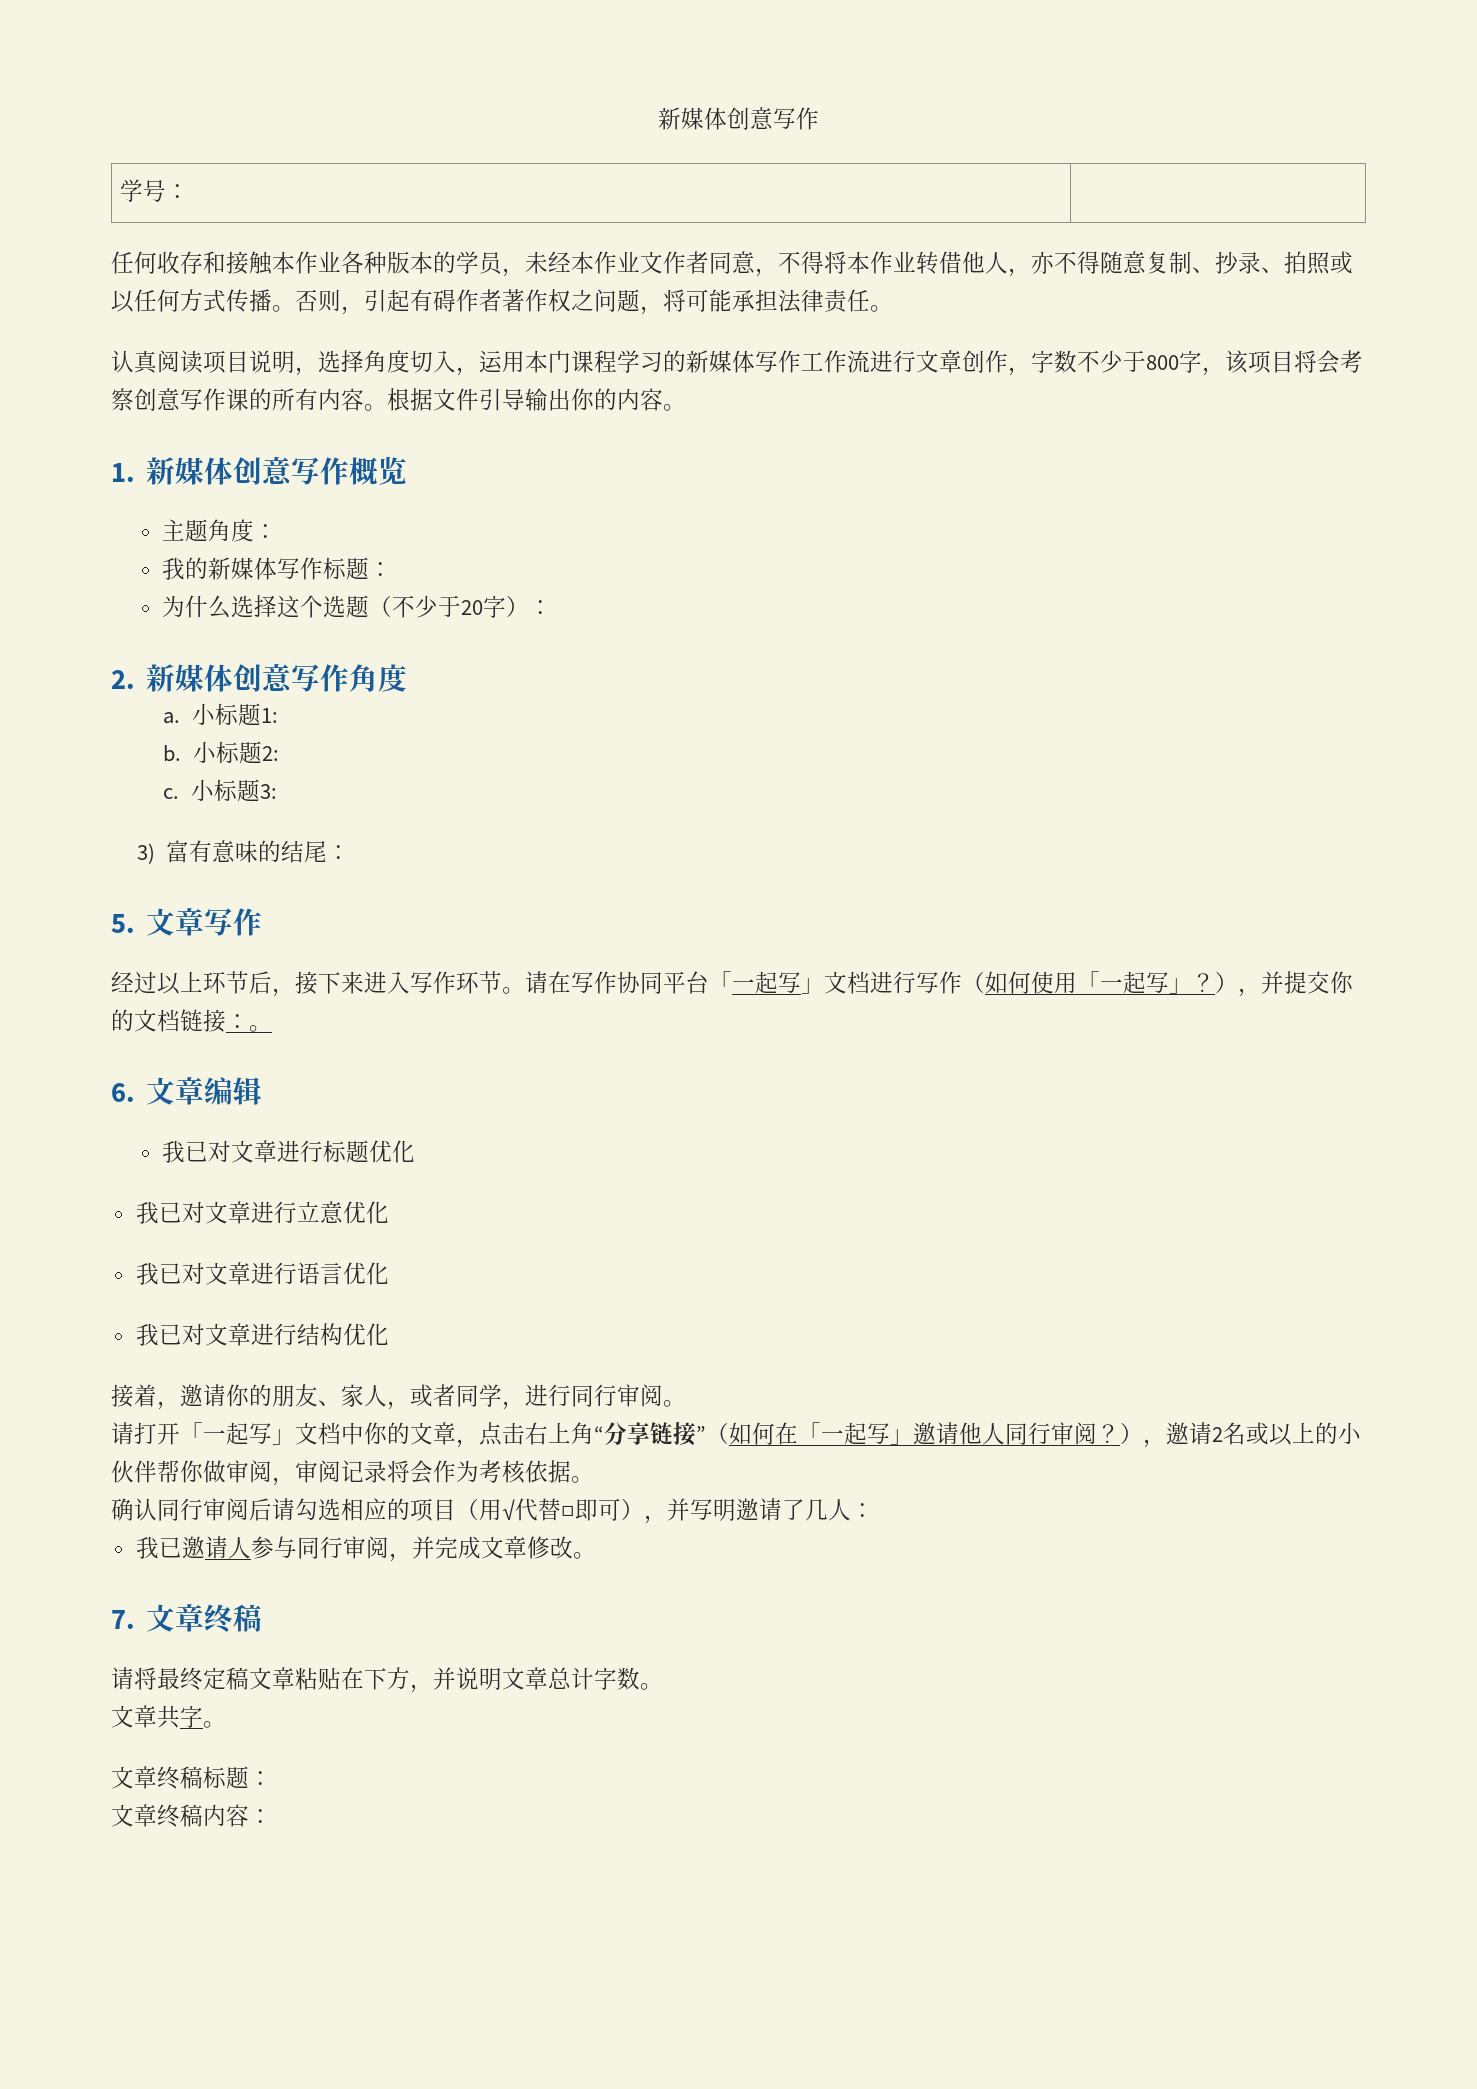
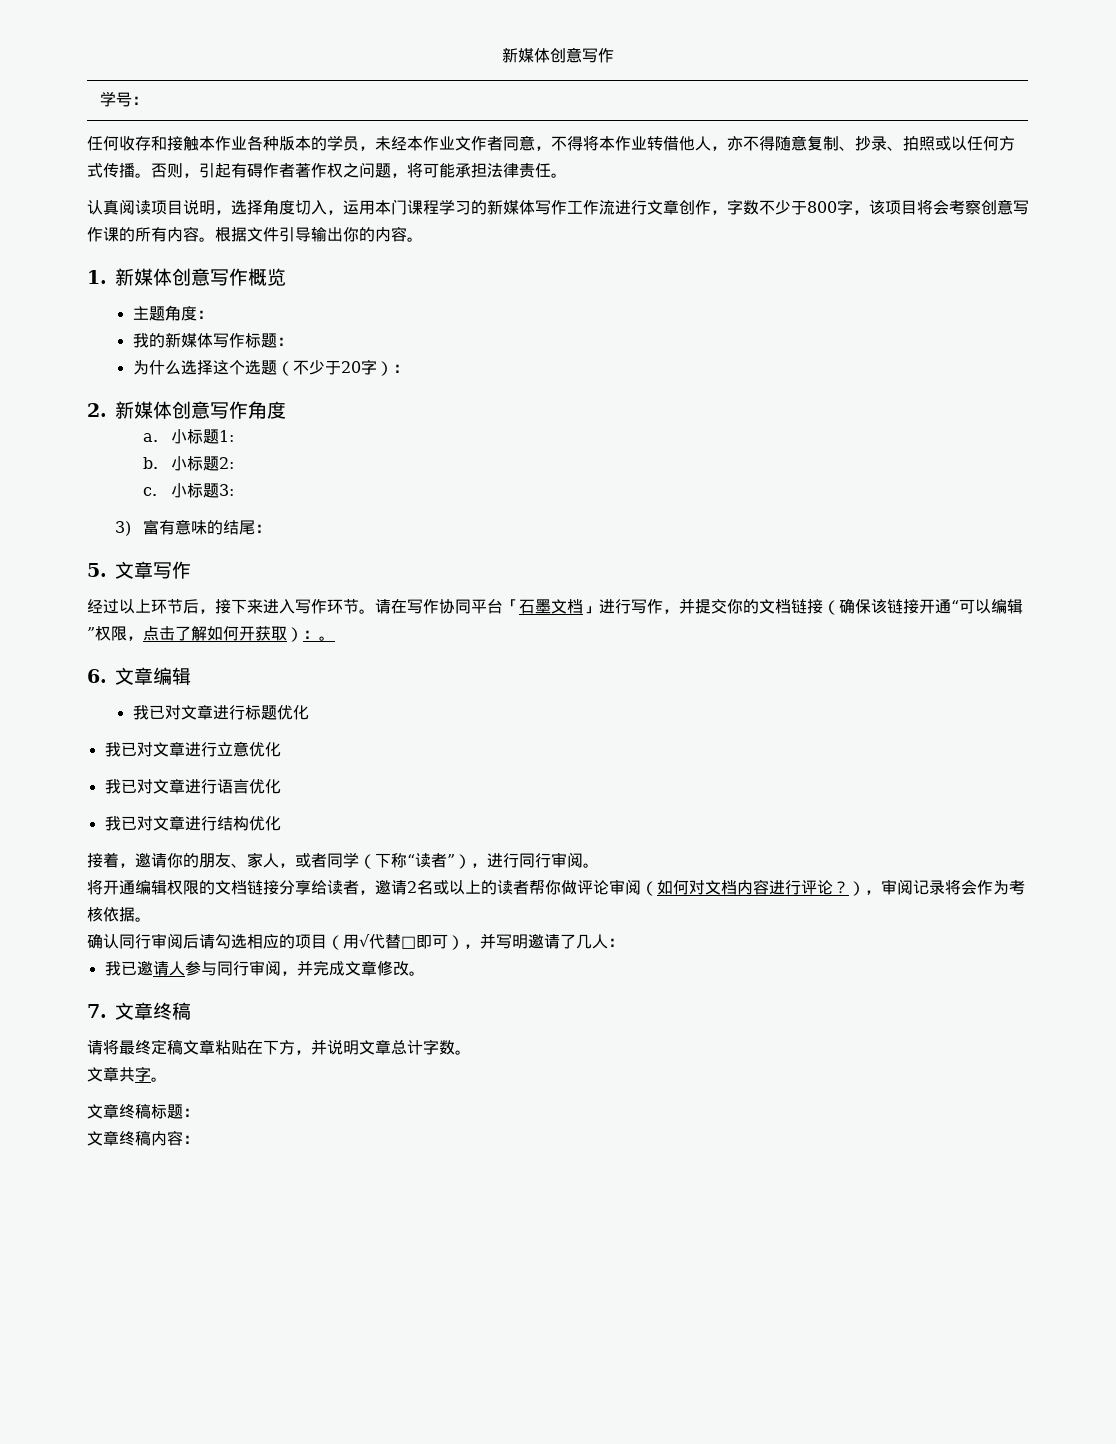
- 请在写作协同平台「一起写」文档进行写作（如何使用「一起写」？），并提交你的文档链接：。
+ 请在写作协同平台「石墨文档」进行写作，并提交你的文档链接（确保该链接开通“可以编辑”权限，点击了解如何开获取）：。
- 接着，邀请你的朋友、家人，或者同学，进行同行审阅。
+ 接着，邀请你的朋友、家人，或者同学（下称“读者”），进行同行审阅。
- 请打开「一起写」文档中你的文章，点击右上角“分享链接”（如何在「一起写」邀请他人同行审阅？），邀请2名或以上的小伙伴帮你做审阅，审阅记录将会作为考核依据。
+ 将开通编辑权限的文档链接分享给读者，邀请2名或以上的读者帮你做评论审阅（如何对文档内容进行评论？），审阅记录将会作为考核依据。

